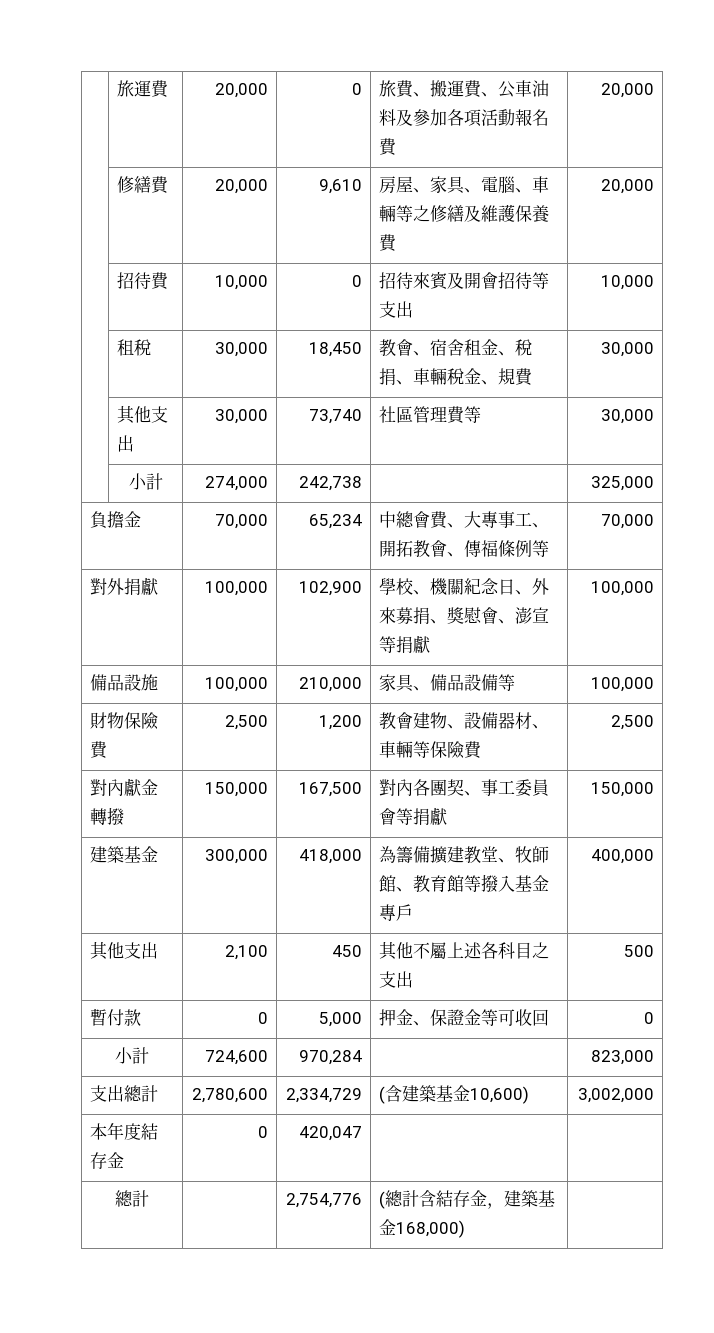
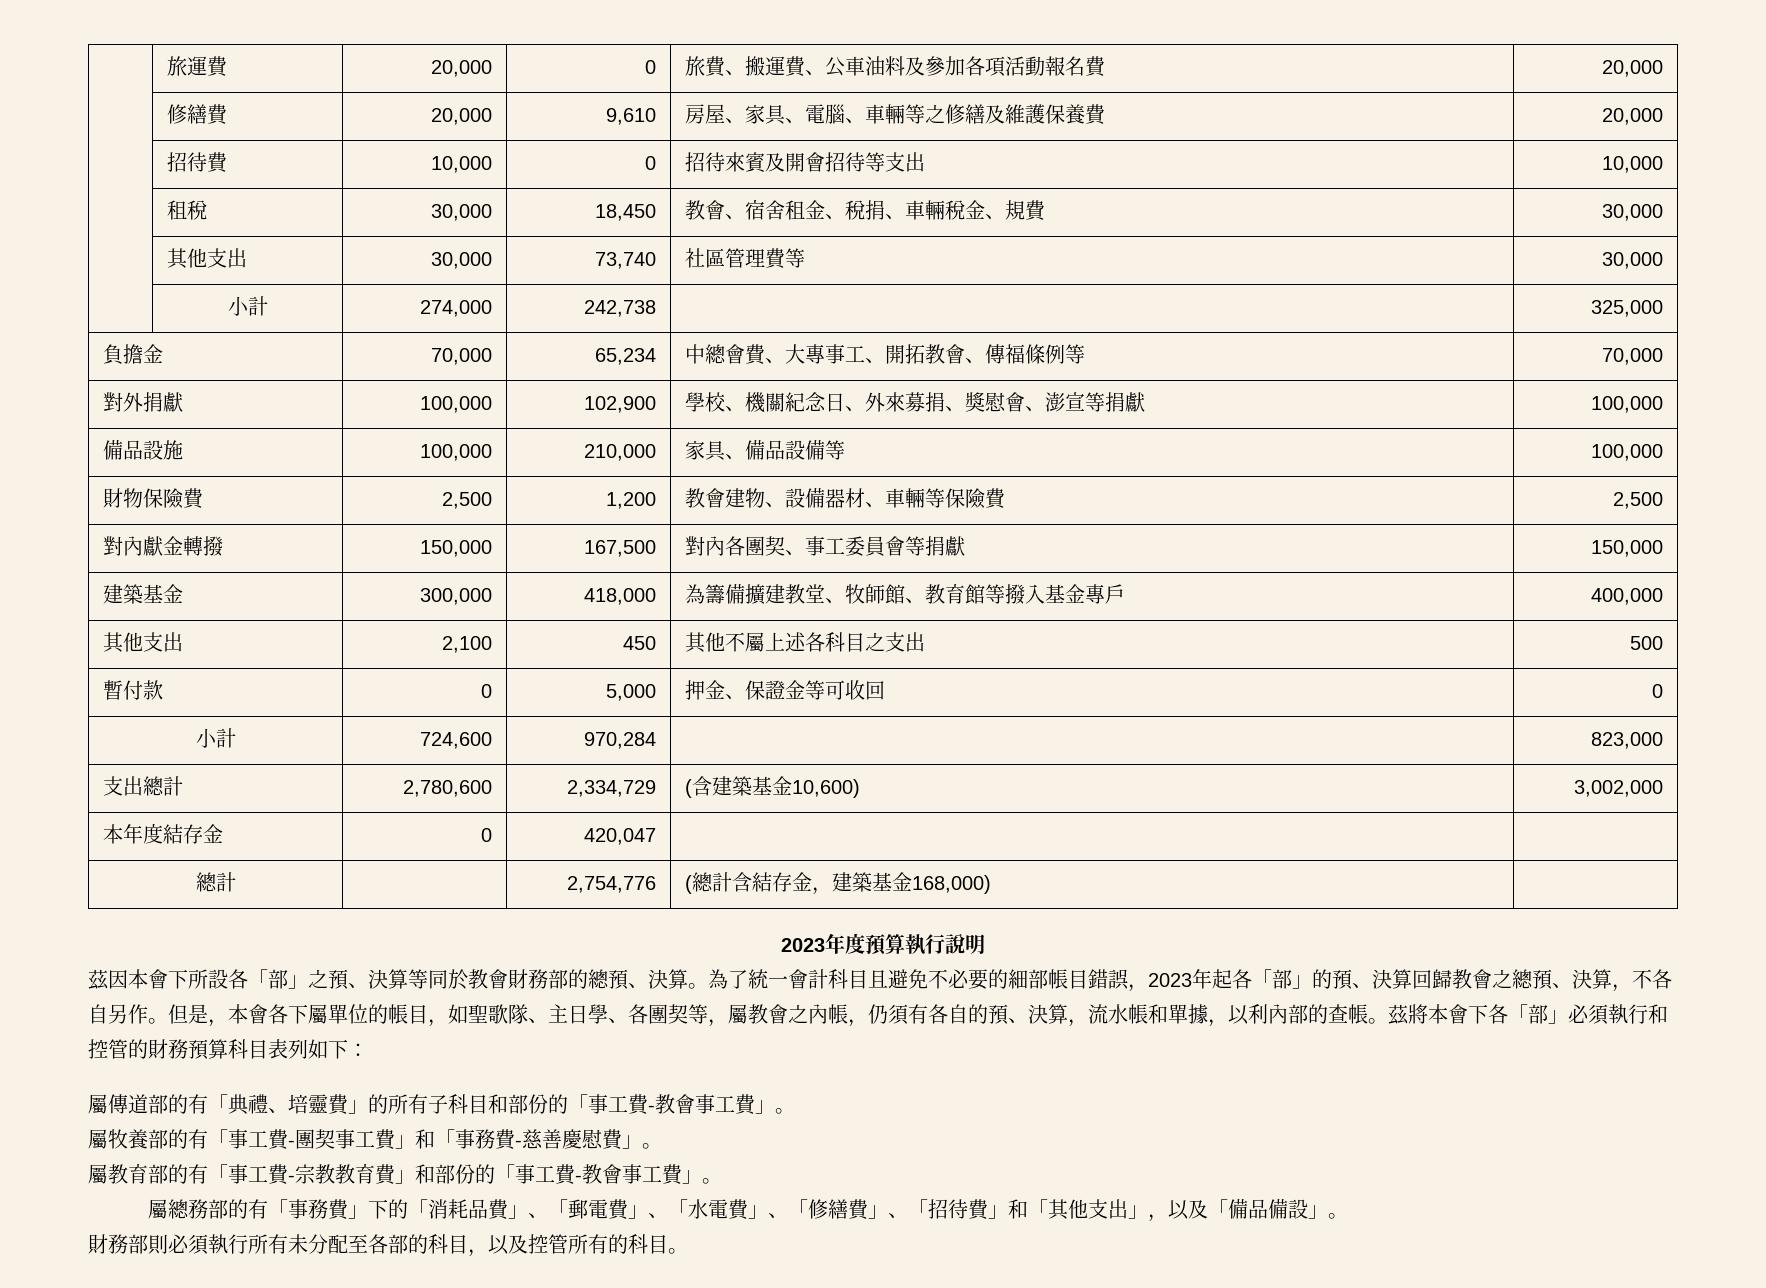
+ 2023年度預算執行說明
+ 茲因本會下所設各「部」之預、決算等同於教會財務部的總預、決算。為了統一會計科目且避免不必要的細部帳目錯誤，2023年起各「部」的預、決算回歸教會之總預、決算，不各自另作。但是，本會各下屬單位的帳目，如聖歌隊、主日學、各團契等，屬教會之內帳，仍須有各自的預、決算，流水帳和單據，以利內部的查帳。茲將本會下各「部」必須執行和控管的財務預算科目表列如下：
+ 屬傳道部的有「典禮、培靈費」的所有子科目和部份的「事工費-教會事工費」。
+ 屬牧養部的有「事工費-團契事工費」和「事務費-慈善慶慰費」。
+ 屬教育部的有「事工費-宗教教育費」和部份的「事工費-教會事工費」。
+ 屬總務部的有「事務費」下的「消耗品費」、「郵電費」、「水電費」、「修繕費」、「招待費」和「其他支出」，以及「備品備設」。
+ 財務部則必須執行所有未分配至各部的科目，以及控管所有的科目。

